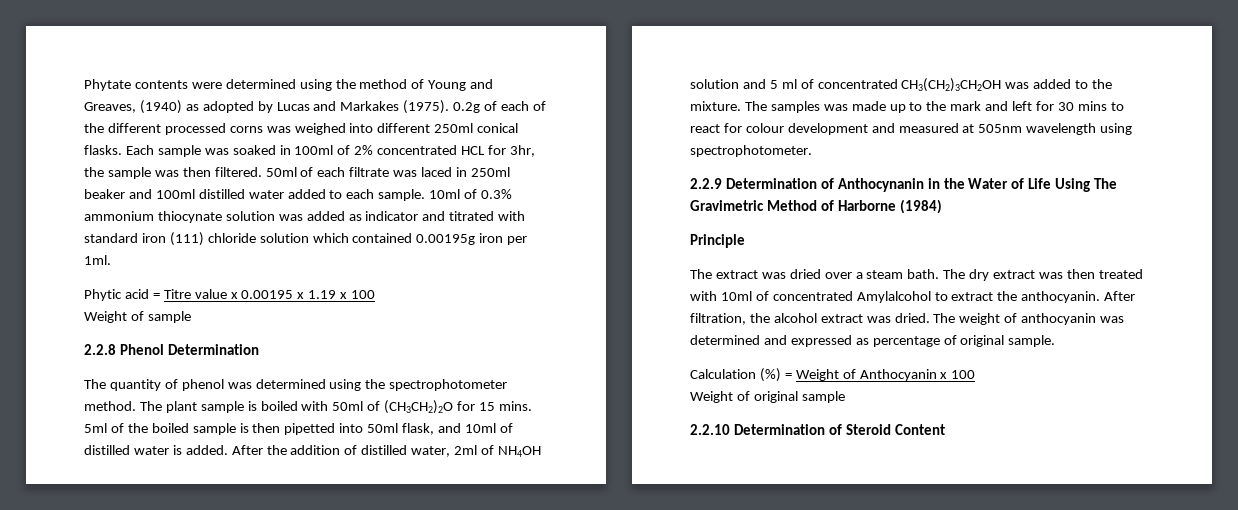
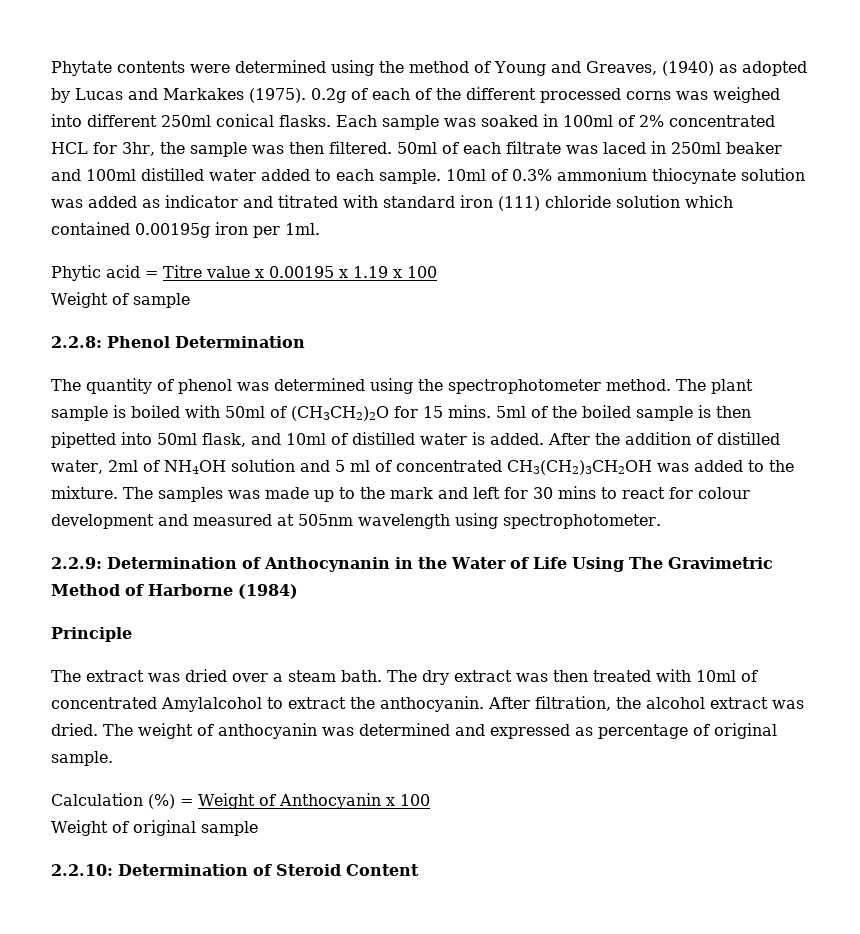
- 2.2.8 Phenol Determination
+ 2.2.8: Phenol Determination
- 2.2.9 Determination of Anthocynanin in the Water of Life Using The Gravimetric Method of Harborne (1984)
+ 2.2.9: Determination of Anthocynanin in the Water of Life Using The Gravimetric Method of Harborne (1984)
- 2.2.10 Determination of Steroid Content
+ 2.2.10: Determination of Steroid Content

